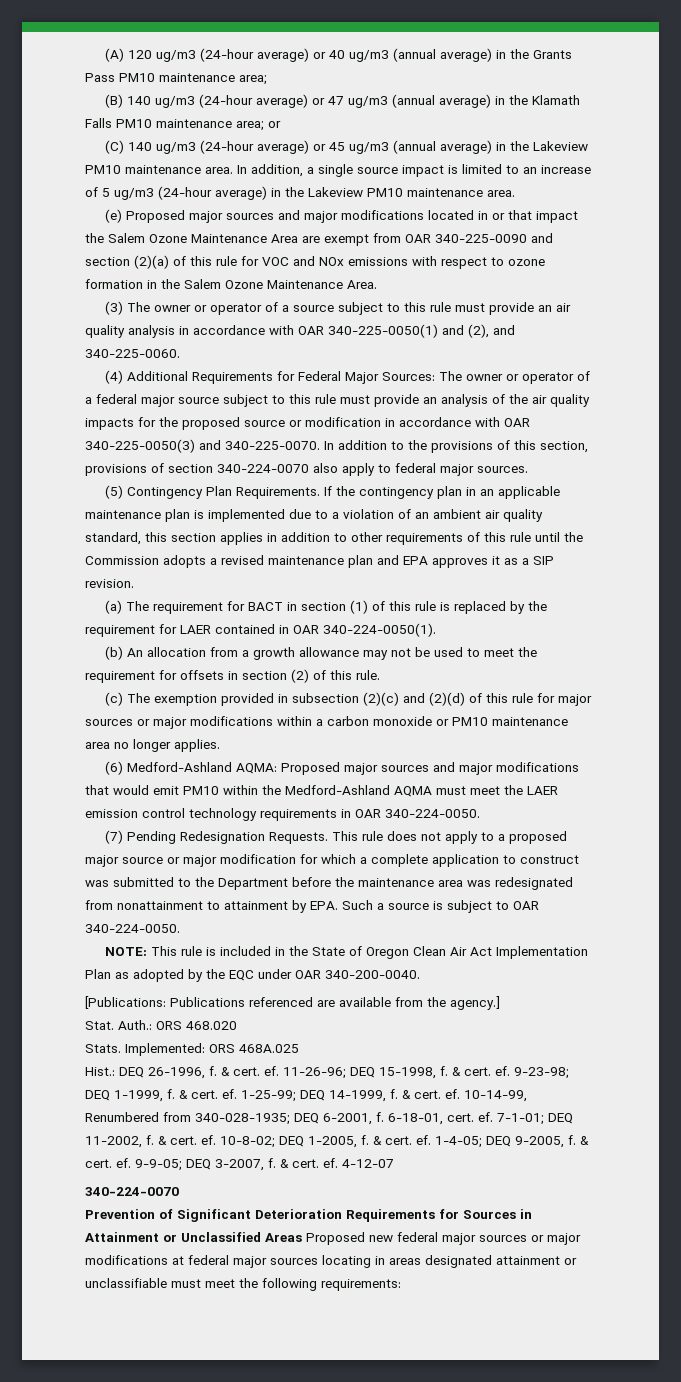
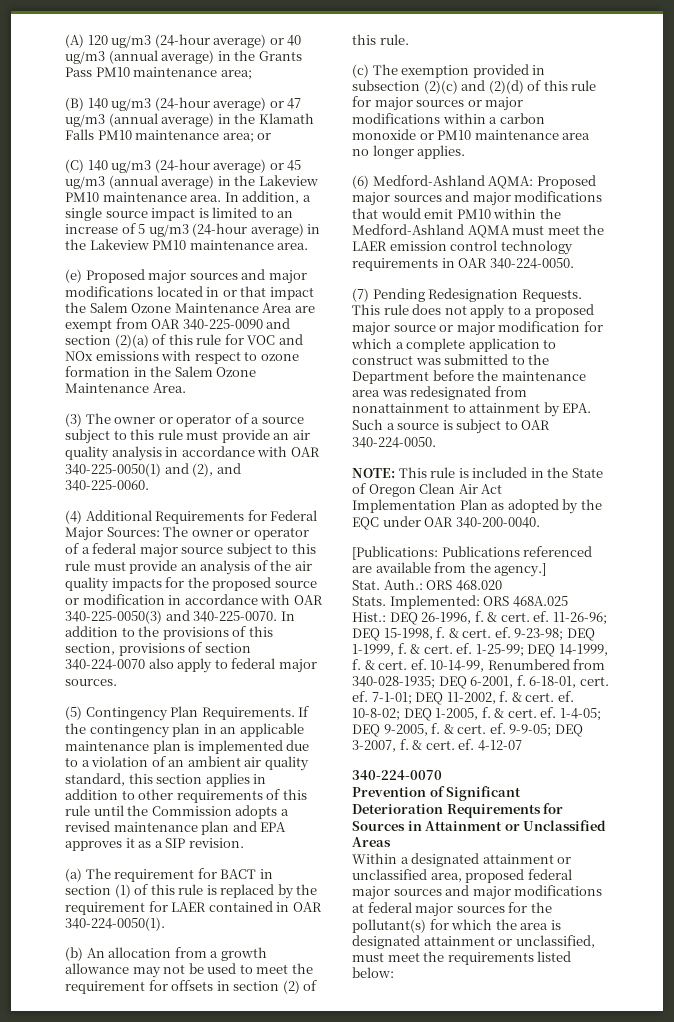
- Prevention of Significant Deterioration Requirements for Sources in Attainment or Unclassified Areas Proposed new federal major sources or major modifications at federal major sources locating in areas designated attainment or unclassifiable must meet the following requirements:
+ Prevention of Significant Deterioration Requirements for Sources in Attainment or Unclassified Areas
+ Within a designated attainment or unclassified area, proposed federal major sources and major modifications at federal major sources for the pollutant(s) for which the area is designated attainment or unclassified, must meet the requirements listed below:

